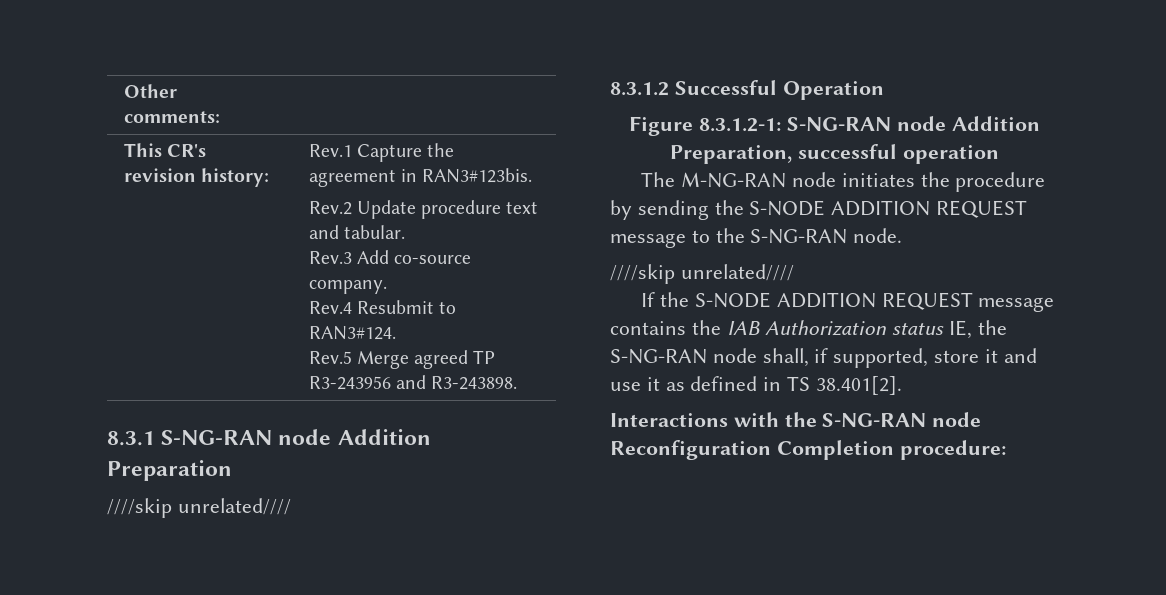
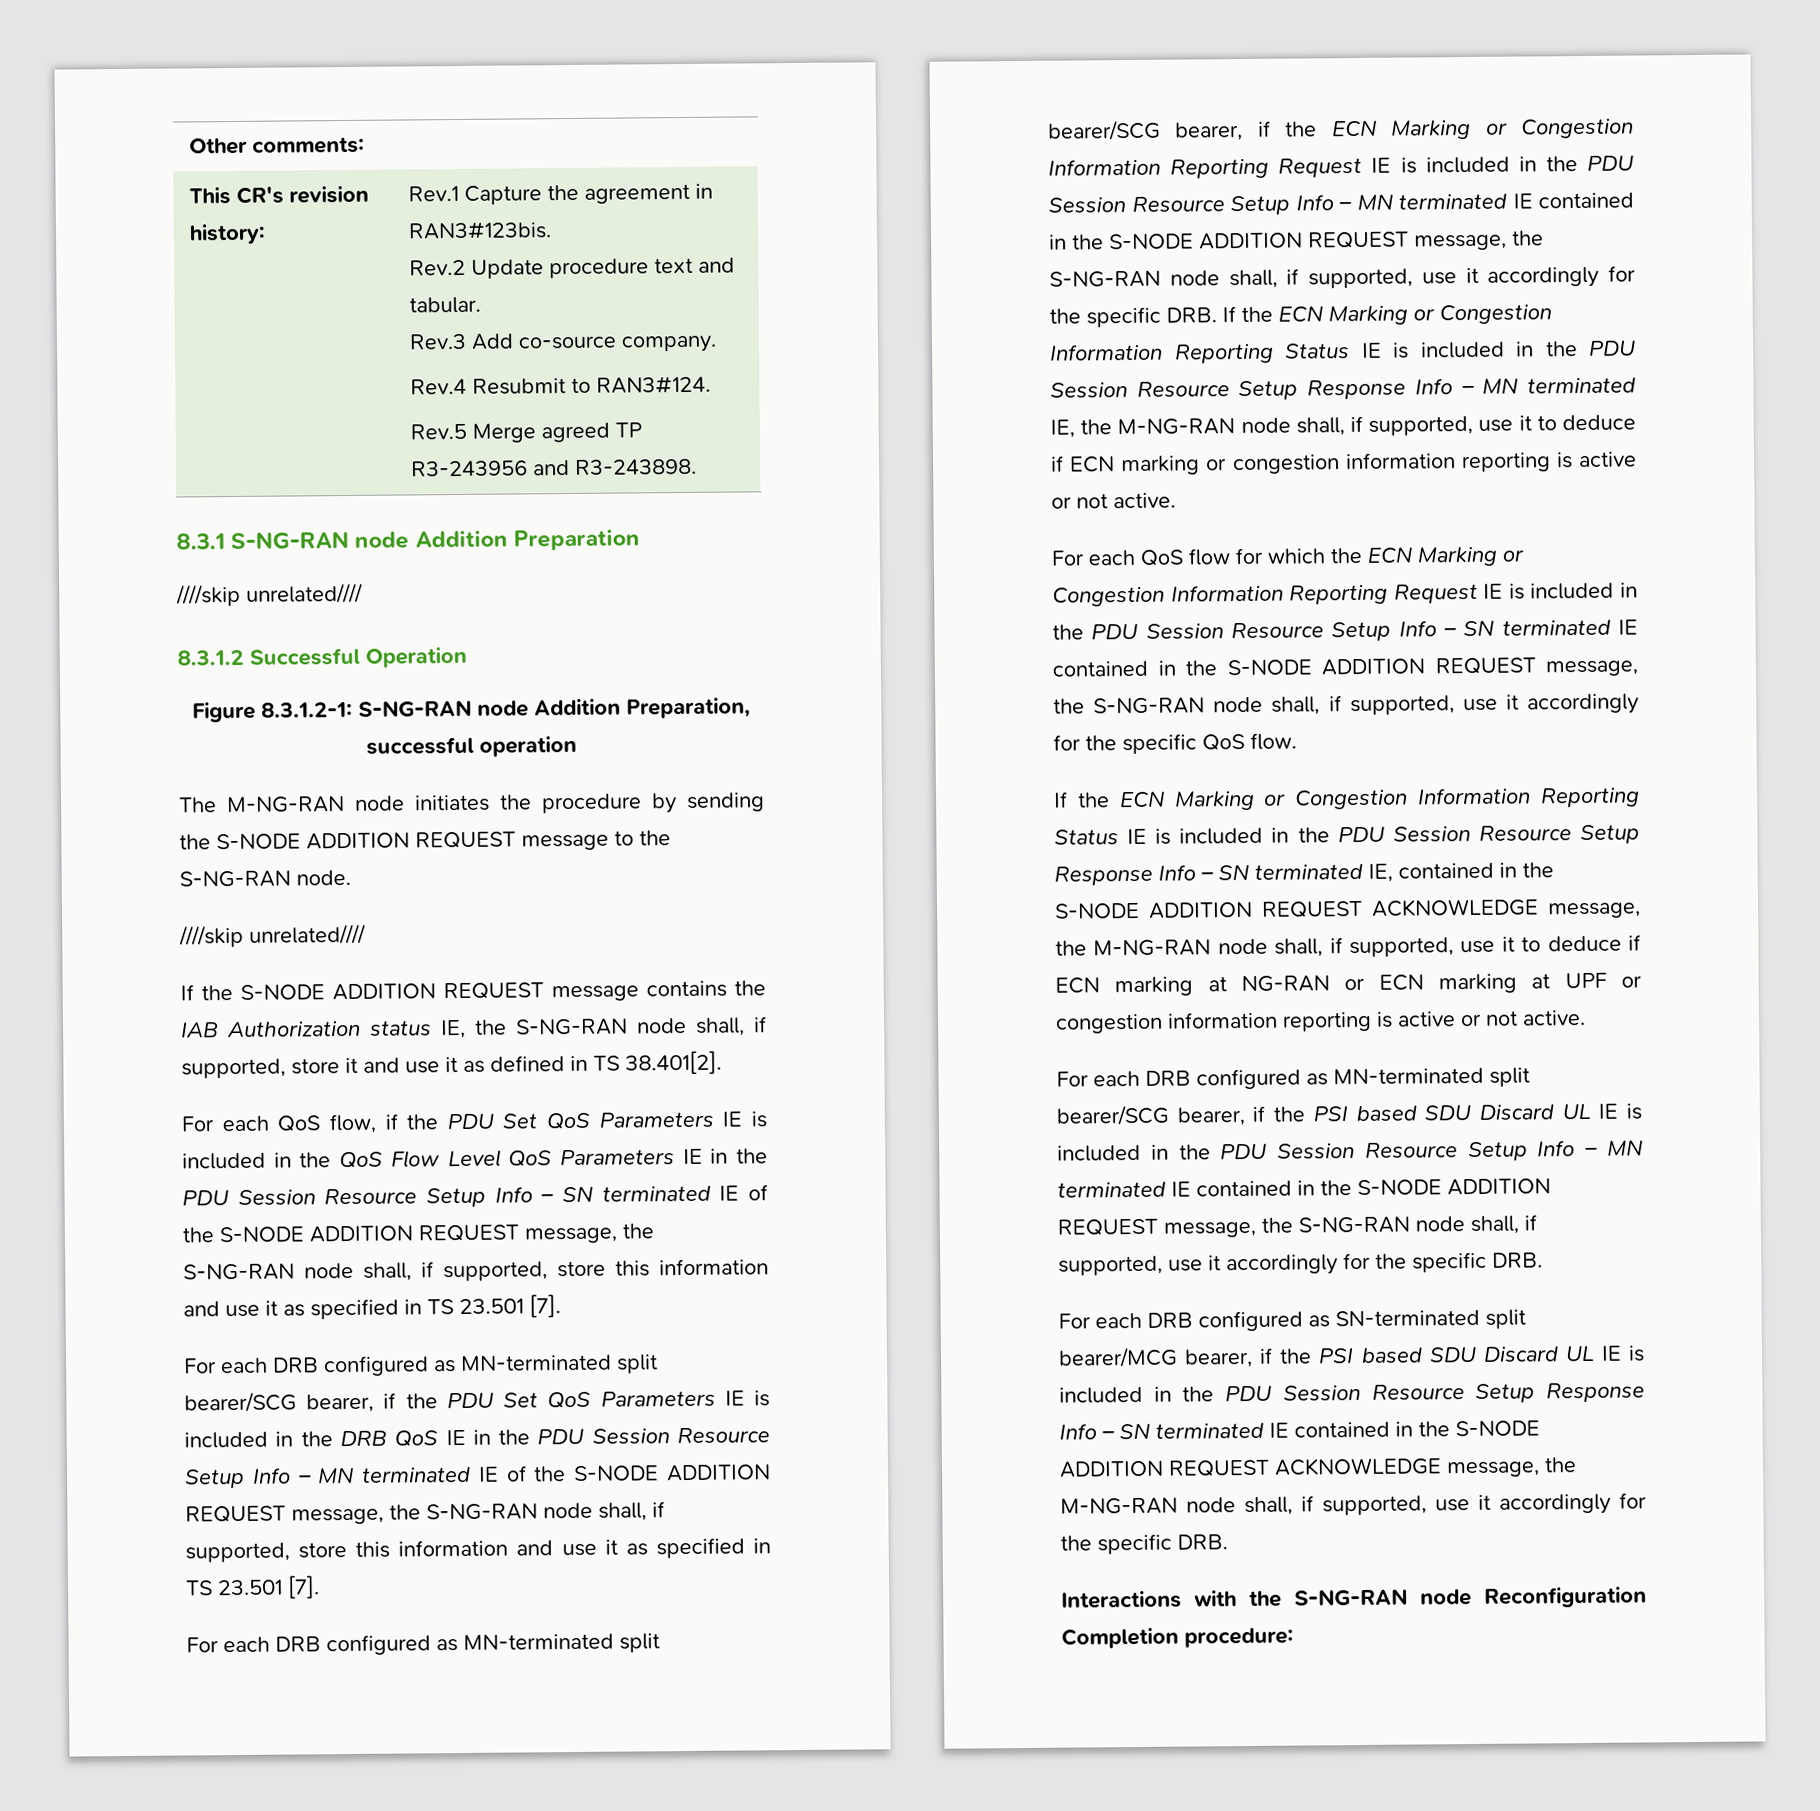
+ For each QoS flow, if the PDU Set QoS Parameters IE is included in the QoS Flow Level QoS Parameters IE in the PDU Session Resource Setup Info – SN terminated IE of the S-NODE ADDITION REQUEST message, the S-NG-RAN node shall, if supported, store this information and use it as specified in TS 23.501 [7].
+ For each DRB configured as MN-terminated split bearer/SCG bearer, if the PDU Set QoS Parameters IE is included in the DRB QoS IE in the PDU Session Resource Setup Info – MN terminated IE of the S-NODE ADDITION REQUEST message, the S-NG-RAN node shall, if supported, store this information and use it as specified in TS 23.501 [7].
+ For each DRB configured as MN-terminated split bearer/SCG bearer, if the ECN Marking or Congestion Information Reporting Request IE is included in the PDU Session Resource Setup Info – MN terminated IE contained in the S-NODE ADDITION REQUEST message, the S-NG-RAN node shall, if supported, use it accordingly for the specific DRB. If the ECN Marking or Congestion Information Reporting Status IE is included in the PDU Session Resource Setup Response Info – MN terminated IE, the M-NG-RAN node shall, if supported, use it to deduce if ECN marking or congestion information reporting is active or not active.
+ For each QoS flow for which the ECN Marking or Congestion Information Reporting Request IE is included in the PDU Session Resource Setup Info – SN terminated IE contained in the S-NODE ADDITION REQUEST message, the S-NG-RAN node shall, if supported, use it accordingly for the specific QoS flow.
+ If the ECN Marking or Congestion Information Reporting Status IE is included in the PDU Session Resource Setup Response Info – SN terminated IE, contained in the S-NODE ADDITION REQUEST ACKNOWLEDGE message, the M-NG-RAN node shall, if supported, use it to deduce if ECN marking at NG-RAN or ECN marking at UPF or congestion information reporting is active or not active.
+ For each DRB configured as MN-terminated split bearer/SCG bearer, if the PSI based SDU Discard UL IE is included in the PDU Session Resource Setup Info – MN terminated IE contained in the S-NODE ADDITION REQUEST message, the S-NG-RAN node shall, if supported, use it accordingly for the specific DRB.
+ For each DRB configured as SN-terminated split bearer/MCG bearer, if the PSI based SDU Discard UL IE is included in the PDU Session Resource Setup Response Info – SN terminated IE contained in the S-NODE ADDITION REQUEST ACKNOWLEDGE message, the M-NG-RAN node shall, if supported, use it accordingly for the specific DRB.

